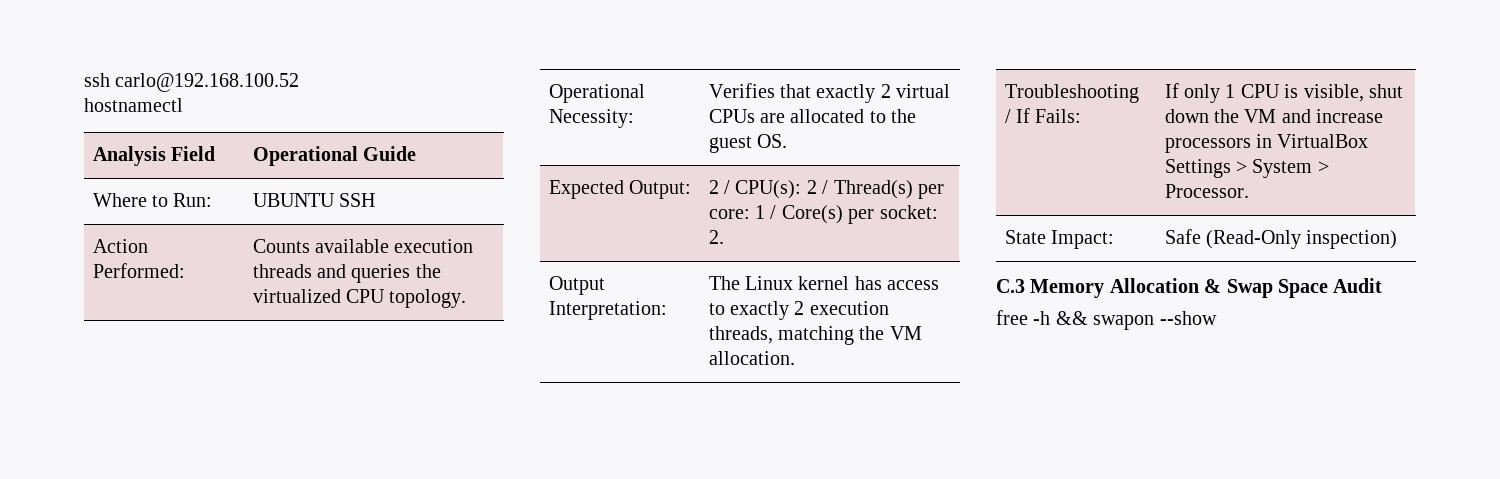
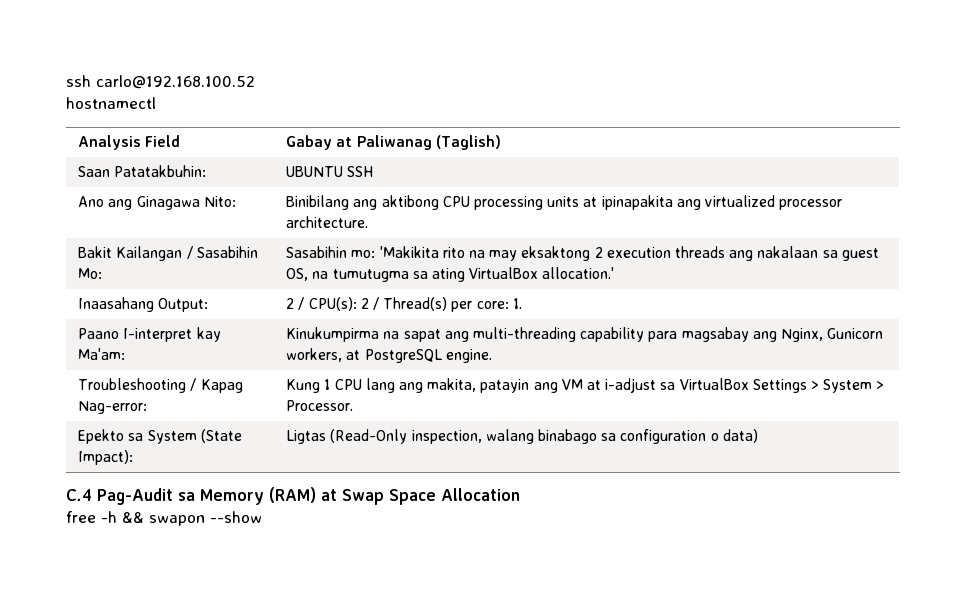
- Analysis Field | Operational Guide
- Where to Run: | UBUNTU SSH
- Action Performed: | Counts available execution threads and queries the virtualized CPU topology.
- Operational Necessity: | Verifies that exactly 2 virtual CPUs are allocated to the guest OS.
- Expected Output: | 2 / CPU(s): 2 / Thread(s) per core: 1 / Core(s) per socket: 2.
- Output Interpretation: | The Linux kernel has access to exactly 2 execution threads, matching the VM allocation.
- Troubleshooting / If Fails: | If only 1 CPU is visible, shut down the VM and increase processors in VirtualBox Settings > System > Processor.
+ Analysis Field | Gabay at Paliwanag (Taglish)
+ Saan Patatakbuhin: | UBUNTU SSH
+ Ano ang Ginagawa Nito: | Binibilang ang aktibong CPU processing units at ipinapakita ang virtualized processor architecture.
+ Bakit Kailangan / Sasabihin Mo: | Sasabihin mo: 'Makikita rito na may eksaktong 2 execution threads ang nakalaan sa guest OS, na tumutugma sa ating VirtualBox allocation.'
+ Inaasahang Output: | 2 / CPU(s): 2 / Thread(s) per core: 1.
+ Paano I-interpret kay Ma'am: | Kinukumpirma na sapat ang multi-threading capability para magsabay ang Nginx, Gunicorn workers, at PostgreSQL engine.
+ Troubleshooting / Kapag Nag-error: | Kung 1 CPU lang ang makita, patayin ang VM at i-adjust sa VirtualBox Settings > System > Processor.
- State Impact: | Safe (Read-Only inspection)
- C.3 Memory Allocation & Swap Space Audit
+ Epekto sa System (State Impact): | Ligtas (Read-Only inspection, walang binabago sa configuration o data)
+ C.4 Pag-Audit sa Memory (RAM) at Swap Space Allocation

